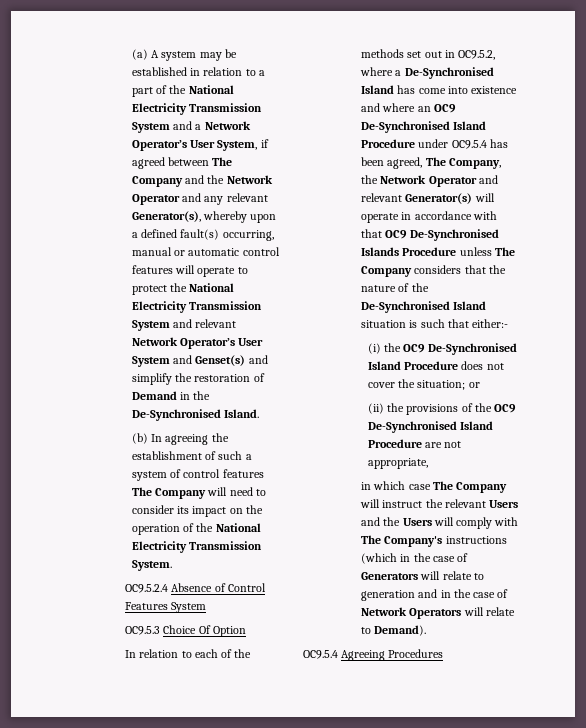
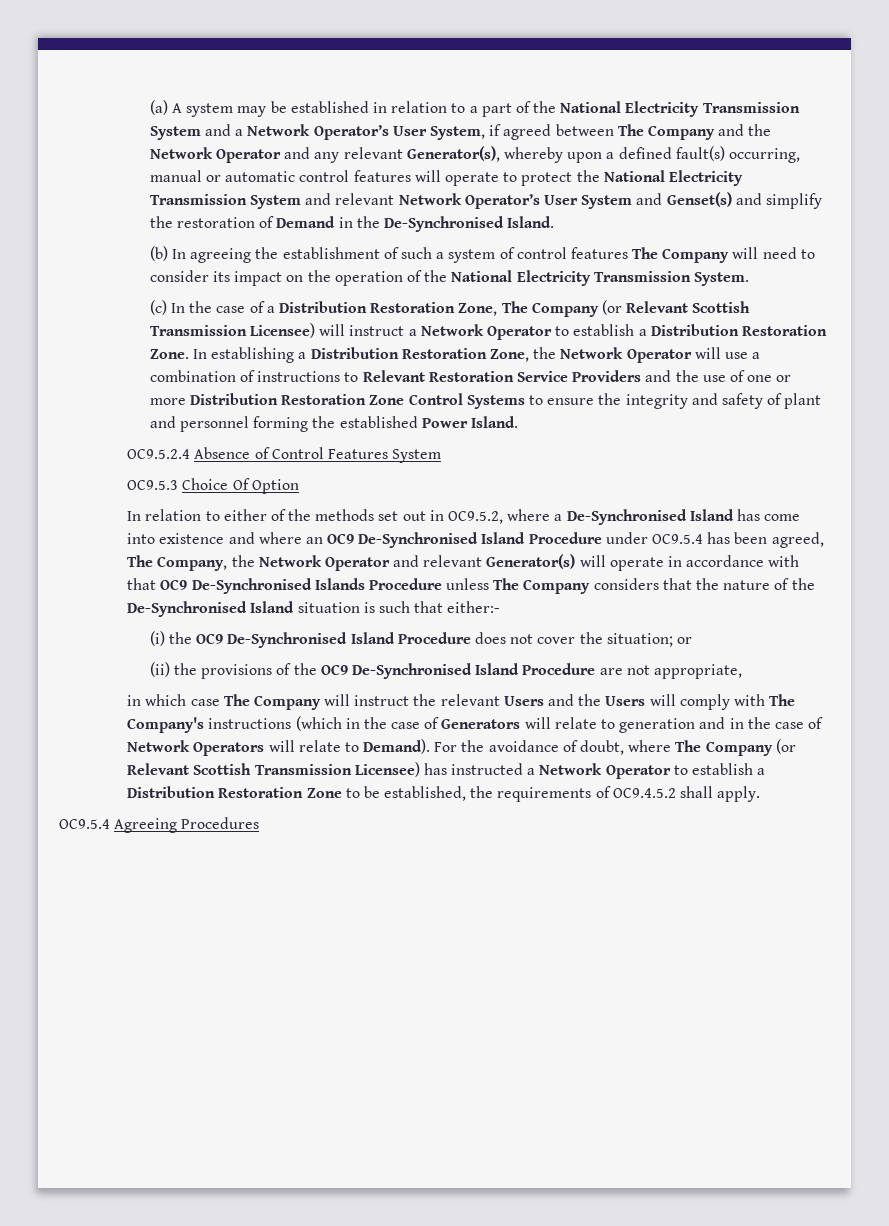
+ (c) In the case of a Distribution Restoration Zone, The Company (or Relevant Scottish Transmission Licensee) will instruct a Network Operator to establish a Distribution Restoration Zone. In establishing a Distribution Restoration Zone, the Network Operator will use a combination of instructions to Relevant Restoration Service Providers and the use of one or more Distribution Restoration Zone Control Systems to ensure the integrity and safety of plant and personnel forming the established Power Island.
- In relation to each of the methods set out in OC9.5.2, where a De-Synchronised Island has come into existence and where an OC9 De-Synchronised Island Procedure under OC9.5.4 has been agreed, The Company, the Network Operator and relevant Generator(s) will operate in accordance with that OC9 De-Synchronised Islands Procedure unless The Company considers that the nature of the De-Synchronised Island situation is such that either:-
+ In relation to either of the methods set out in OC9.5.2, where a De-Synchronised Island has come into existence and where an OC9 De-Synchronised Island Procedure under OC9.5.4 has been agreed, The Company, the Network Operator and relevant Generator(s) will operate in accordance with that OC9 De-Synchronised Islands Procedure unless The Company considers that the nature of the De-Synchronised Island situation is such that either:-
+ For the avoidance of doubt, where The Company (or Relevant Scottish Transmission Licensee) has instructed a Network Operator to establish a Distribution Restoration Zone to be established, the requirements of OC9.4.5.2 shall apply.

